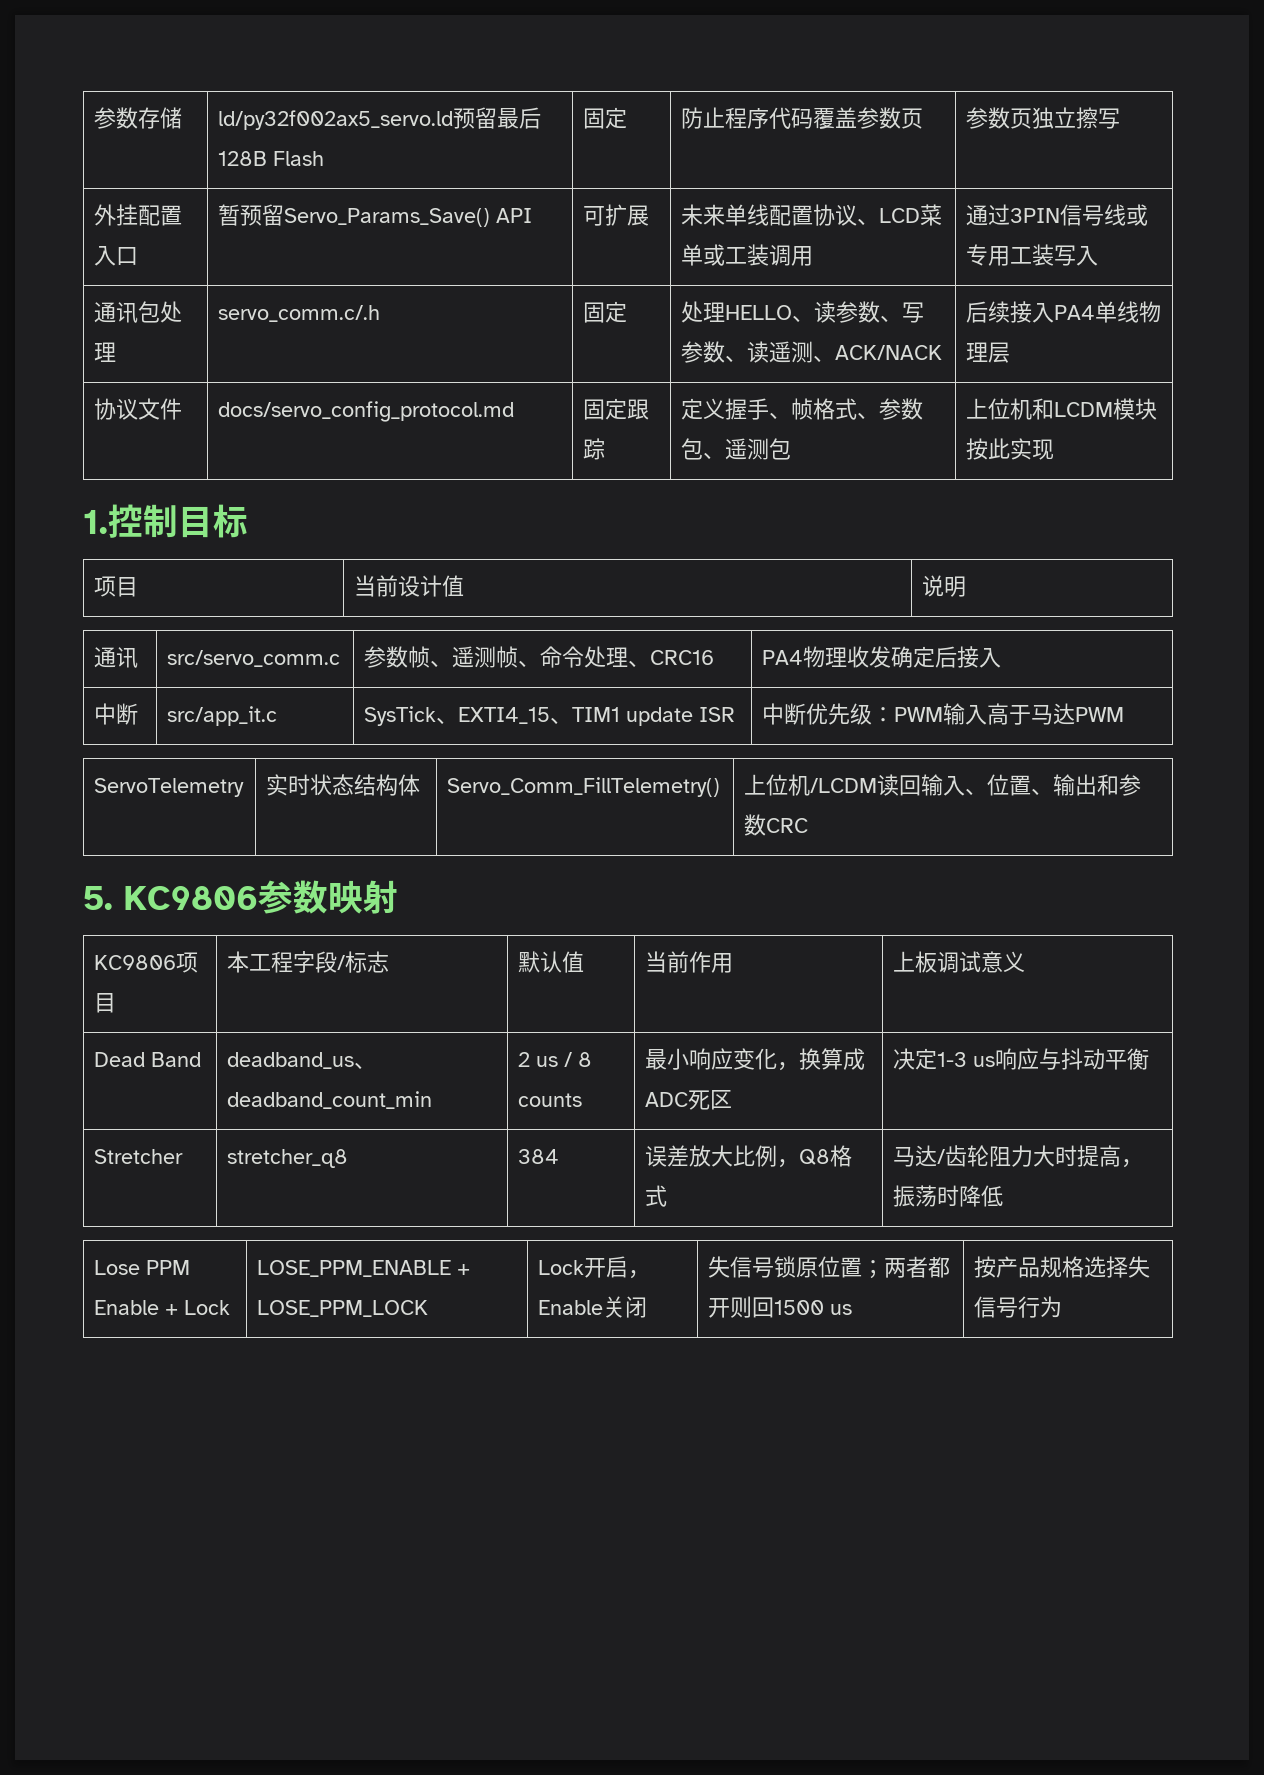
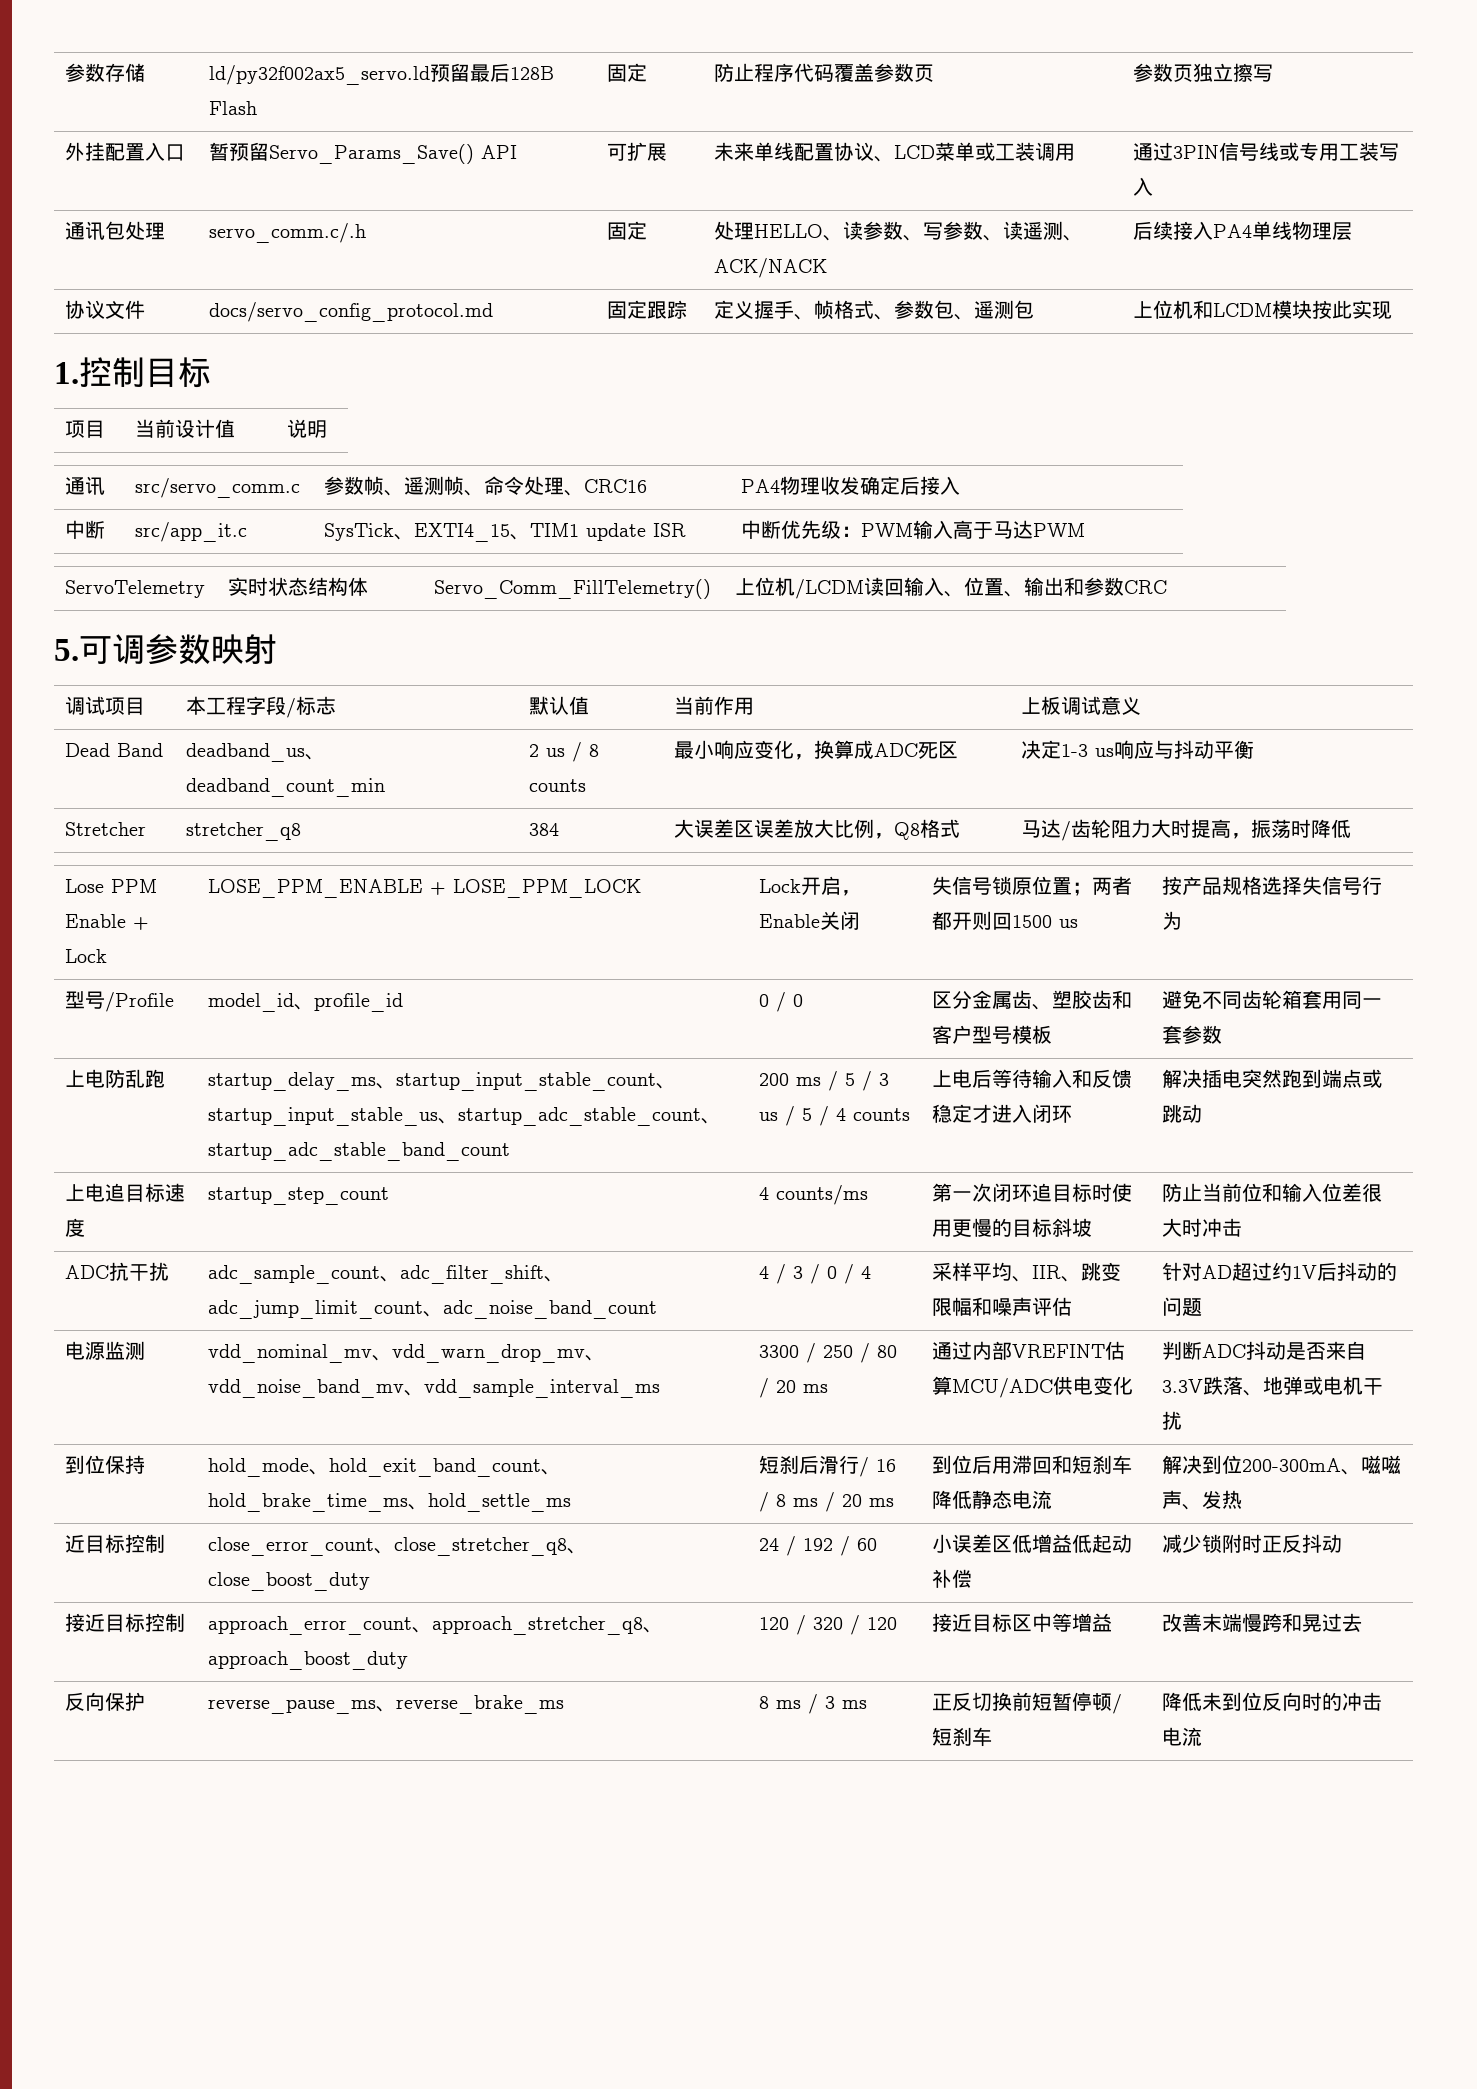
- 5. KC9806参数映射
+ 5.可调参数映射
- KC9806项目 | 本工程字段/标志 | 默认值 | 当前作用 | 上板调试意义
+ 调试项目 | 本工程字段/标志 | 默认值 | 当前作用 | 上板调试意义
- Stretcher | stretcher_q8 | 384 | 误差放大比例，Q8格式 | 马达/齿轮阻力大时提高，振荡时降低
+ Stretcher | stretcher_q8 | 384 | 大误差区误差放大比例，Q8格式 | 马达/齿轮阻力大时提高，振荡时降低
+ 型号/Profile | model_id、profile_id | 0 / 0 | 区分金属齿、塑胶齿和客户型号模板 | 避免不同齿轮箱套用同一套参数
+ 上电防乱跑 | startup_delay_ms、startup_input_stable_count、startup_input_stable_us、startup_adc_stable_count、startup_adc_stable_band_count | 200 ms / 5 / 3 us / 5 / 4 counts | 上电后等待输入和反馈稳定才进入闭环 | 解决插电突然跑到端点或跳动
+ 上电追目标速度 | startup_step_count | 4 counts/ms | 第一次闭环追目标时使用更慢的目标斜坡 | 防止当前位和输入位差很大时冲击
+ ADC抗干扰 | adc_sample_count、adc_filter_shift、adc_jump_limit_count、adc_noise_band_count | 4 / 3 / 0 / 4 | 采样平均、IIR、跳变限幅和噪声评估 | 针对AD超过约1V后抖动的问题
+ 电源监测 | vdd_nominal_mv、vdd_warn_drop_mv、vdd_noise_band_mv、vdd_sample_interval_ms | 3300 / 250 / 80 / 20 ms | 通过内部VREFINT估算MCU/ADC供电变化 | 判断ADC抖动是否来自3.3V跌落、地弹或电机干扰
+ 到位保持 | hold_mode、hold_exit_band_count、hold_brake_time_ms、hold_settle_ms | 短刹后滑行/ 16 / 8 ms / 20 ms | 到位后用滞回和短刹车降低静态电流 | 解决到位200-300mA、嗞嗞声、发热
+ 近目标控制 | close_error_count、close_stretcher_q8、close_boost_duty | 24 / 192 / 60 | 小误差区低增益低起动补偿 | 减少锁附时正反抖动
+ 接近目标控制 | approach_error_count、approach_stretcher_q8、approach_boost_duty | 120 / 320 / 120 | 接近目标区中等增益 | 改善末端慢跨和晃过去
+ 反向保护 | reverse_pause_ms、reverse_brake_ms | 8 ms / 3 ms | 正反切换前短暂停顿/短刹车 | 降低未到位反向时的冲击电流

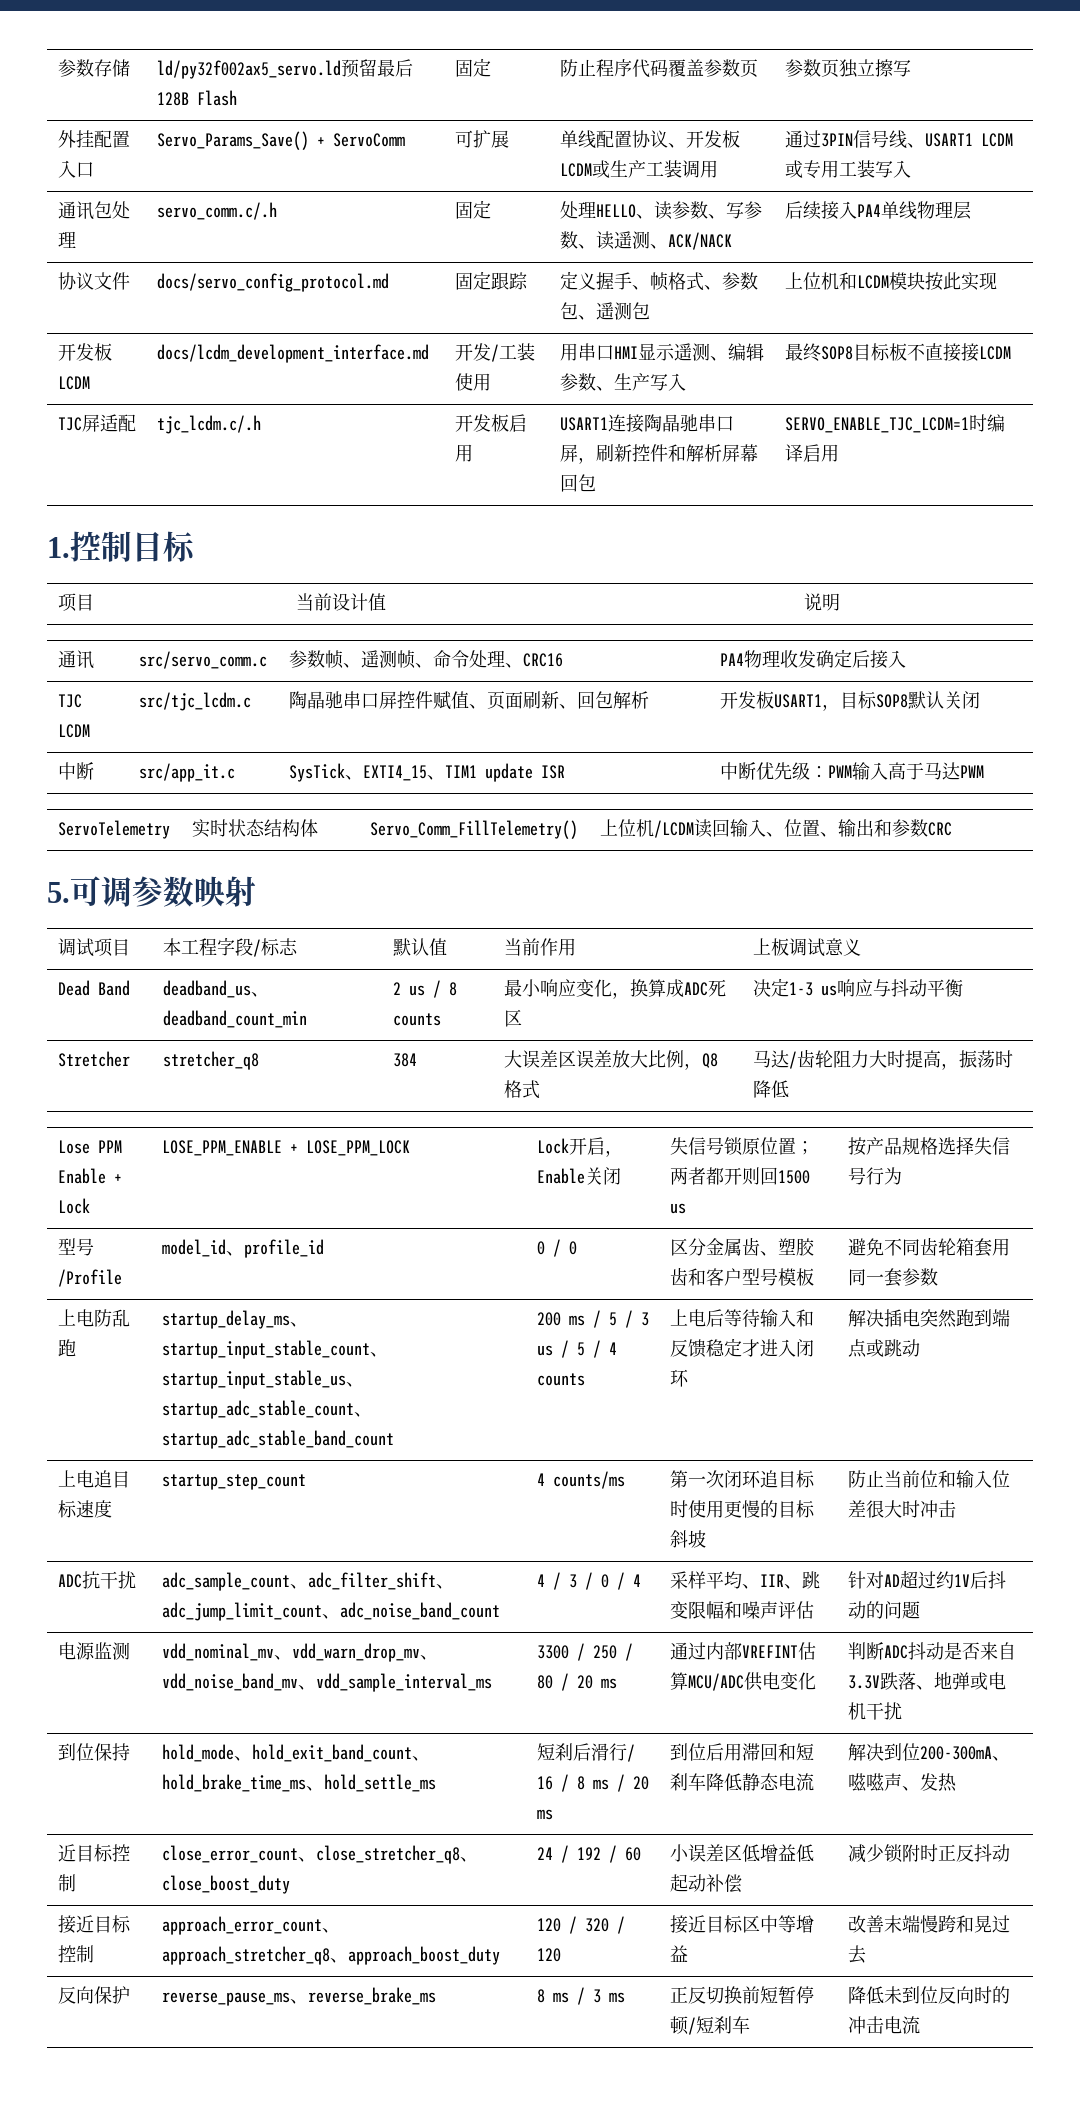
- 外挂配置入口 | 暂预留Servo_Params_Save() API | 可扩展 | 未来单线配置协议、LCD菜单或工装调用 | 通过3PIN信号线或专用工装写入
+ 外挂配置入口 | Servo_Params_Save() + ServoComm | 可扩展 | 单线配置协议、开发板LCDM或生产工装调用 | 通过3PIN信号线、USART1 LCDM或专用工装写入
+ 开发板LCDM | docs/lcdm_development_interface.md | 开发/工装使用 | 用串口HMI显示遥测、编辑参数、生产写入 | 最终SOP8目标板不直接接LCDM
+ TJC屏适配 | tjc_lcdm.c/.h | 开发板启用 | USART1连接陶晶驰串口屏，刷新控件和解析屏幕回包 | SERVO_ENABLE_TJC_LCDM=1时编译启用
+ TJC LCDM | src/tjc_lcdm.c | 陶晶驰串口屏控件赋值、页面刷新、回包解析 | 开发板USART1，目标SOP8默认关闭

